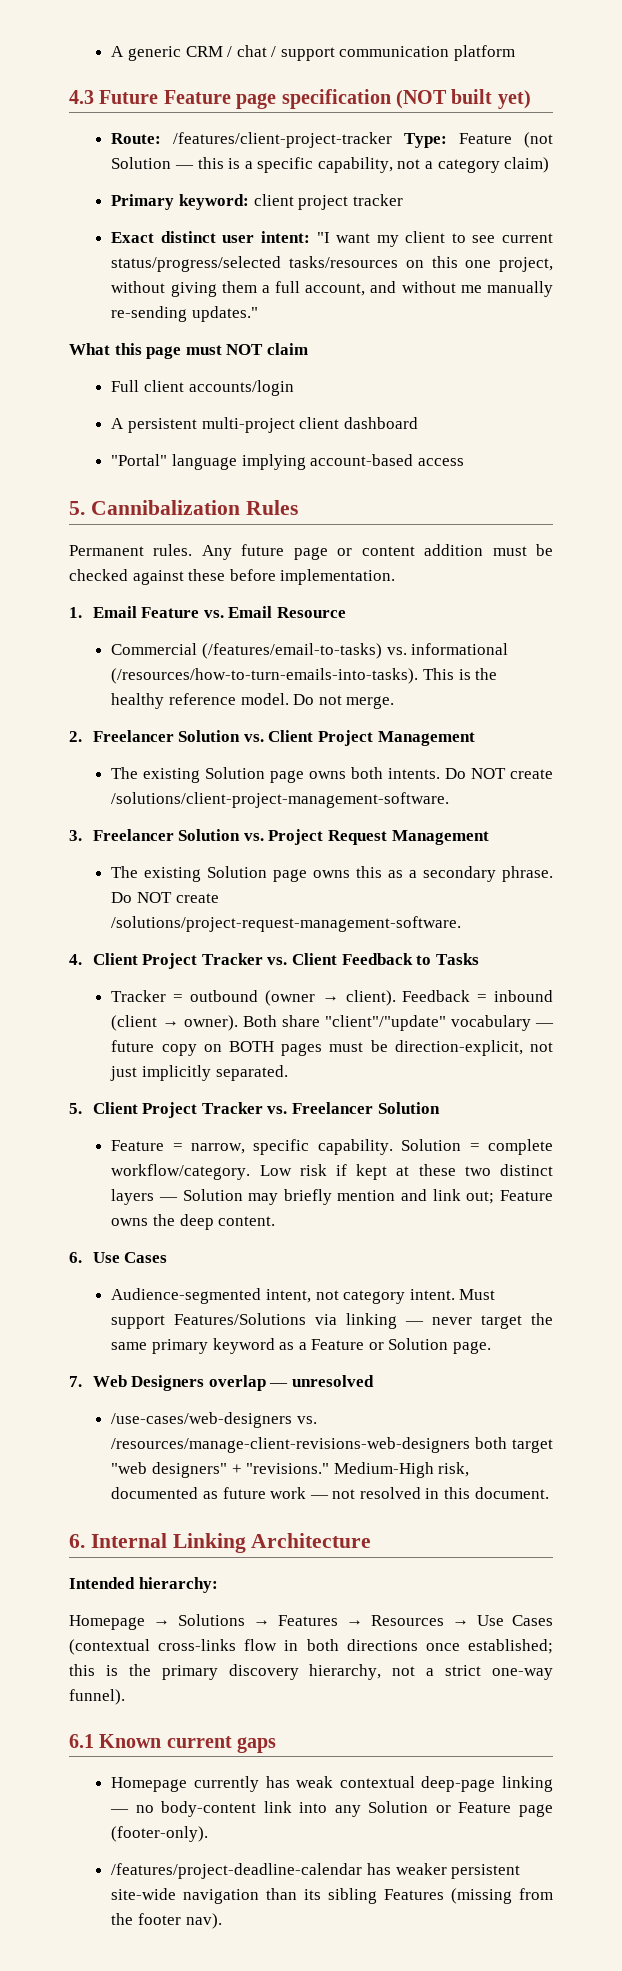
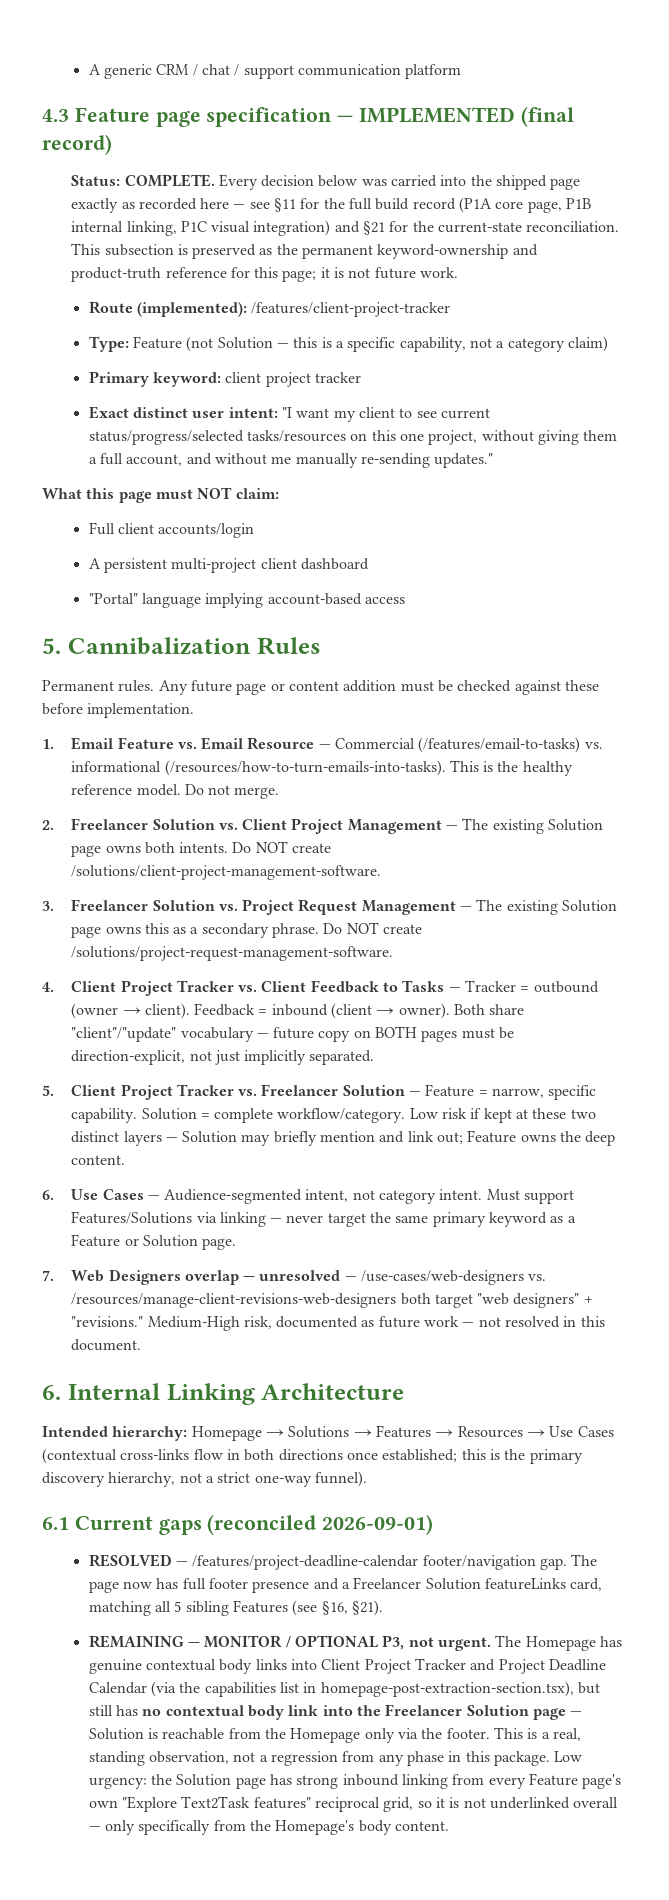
- 4.3 Future Feature page specification (NOT built yet)
- Route: /features/client-project-tracker Type: Feature (not Solution — this is a specific capability, not a category claim)
+ 4.3 Feature page specification — IMPLEMENTED (final record)
+ Status: COMPLETE. Every decision below was carried into the shipped page exactly as recorded here — see §11 for the full build record (P1A core page, P1B internal linking, P1C visual integration) and §21 for the current-state reconciliation. This subsection is preserved as the permanent keyword-ownership and product-truth reference for this page; it is not future work.
+ Route (implemented): /features/client-project-tracker
+ Type: Feature (not Solution — this is a specific capability, not a category claim)
- What this page must NOT claim
+ What this page must NOT claim:
- 1. Email Feature vs. Email Resource
- Commercial (/features/email-to-tasks) vs. informational (/resources/how-to-turn-emails-into-tasks).
+ 1. Email Feature vs. Email Resource — Commercial (/features/email-to-tasks) vs. informational (/resources/how-to-turn-emails-into-tasks).
- 2. Freelancer Solution vs. Client Project Management
- The existing Solution page owns both intents.
+ 2. Freelancer Solution vs. Client Project Management — The existing Solution page owns both intents.
- 3. Freelancer Solution vs. Project Request Management
- The existing Solution page owns this as a secondary phrase.
+ 3. Freelancer Solution vs. Project Request Management — The existing Solution page owns this as a secondary phrase.
- 4. Client Project Tracker vs. Client Feedback to Tasks
- Tracker = outbound (owner → client).
+ 4. Client Project Tracker vs. Client Feedback to Tasks — Tracker = outbound (owner → client).
- 5. Client Project Tracker vs. Freelancer Solution
- Feature = narrow, specific capability.
+ 5. Client Project Tracker vs. Freelancer Solution — Feature = narrow, specific capability.
- 6. Use Cases
- Audience-segmented intent, not category intent.
+ 6. Use Cases — Audience-segmented intent, not category intent.
- 7. Web Designers overlap — unresolved
- /use-cases/web-designers vs. /resources/manage-client-revisions-web-designers both target "web designers" + "revisions."
+ 7. Web Designers overlap — unresolved — /use-cases/web-designers vs. /resources/manage-client-revisions-web-designers both target "web designers" + "revisions."
- Intended hierarchy:
- Homepage → Solutions → Features → Resources → Use Cases (contextual cross-links flow in both directions once established; this is the primary discovery hierarchy, not a strict one-way funnel).
+ Intended hierarchy: Homepage → Solutions → Features → Resources → Use Cases (contextual cross-links flow in both directions once established; this is the primary discovery hierarchy, not a strict one-way funnel).
- 6.1 Known current gaps
- Homepage currently has weak contextual deep-page linking — no body-content link into any Solution or Feature page (footer-only).
- /features/project-deadline-calendar has weaker persistent site-wide navigation than its sibling Features (missing from the footer nav).
+ 6.1 Current gaps (reconciled 2026-09-01)
+ RESOLVED — /features/project-deadline-calendar footer/navigation gap. The page now has full footer presence and a Freelancer Solution featureLinks card, matching all 5 sibling Features (see §16, §21).
+ REMAINING — MONITOR / OPTIONAL P3, not urgent. The Homepage has genuine contextual body links into Client Project Tracker and Project Deadline Calendar (via the capabilities list in homepage-post-extraction-section.tsx), but still has no contextual body link into the Freelancer Solution page — Solution is reachable from the Homepage only via the footer. This is a real, standing observation, not a regression from any phase in this package. Low urgency: the Solution page has strong inbound linking from every Feature page's own "Explore Text2Task features" reciprocal grid, so it is not underlinked overall — only specifically from the Homepage's body content.

